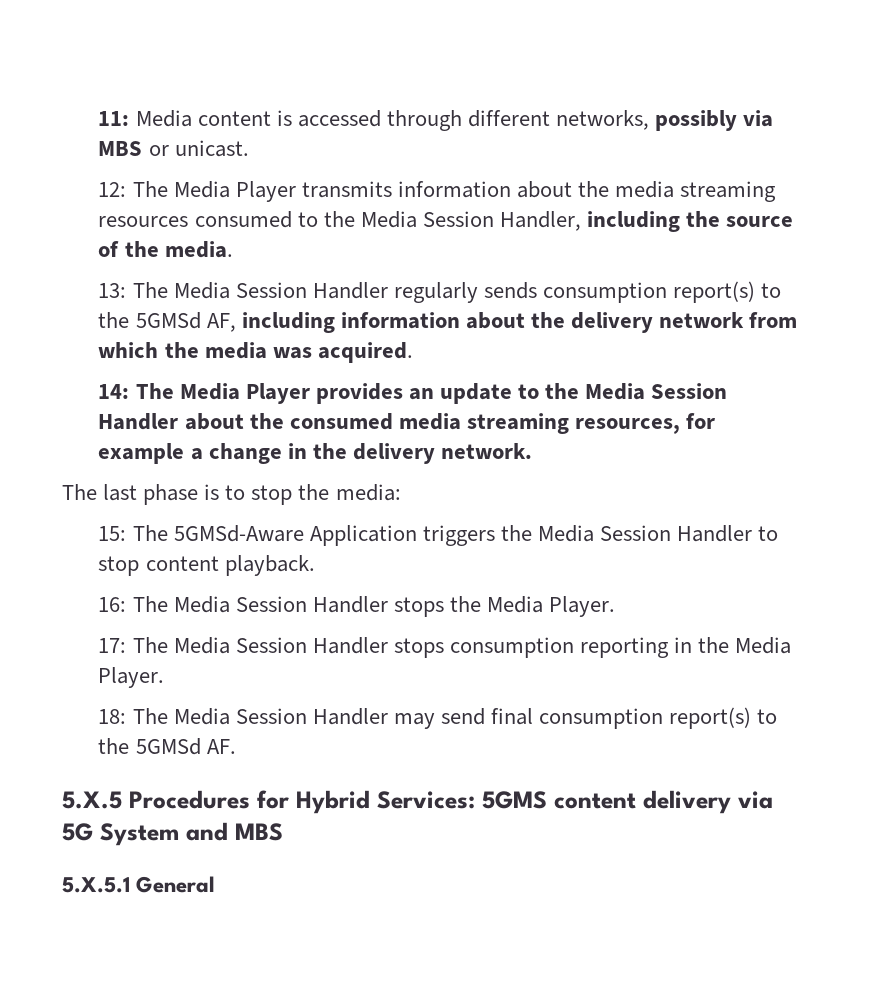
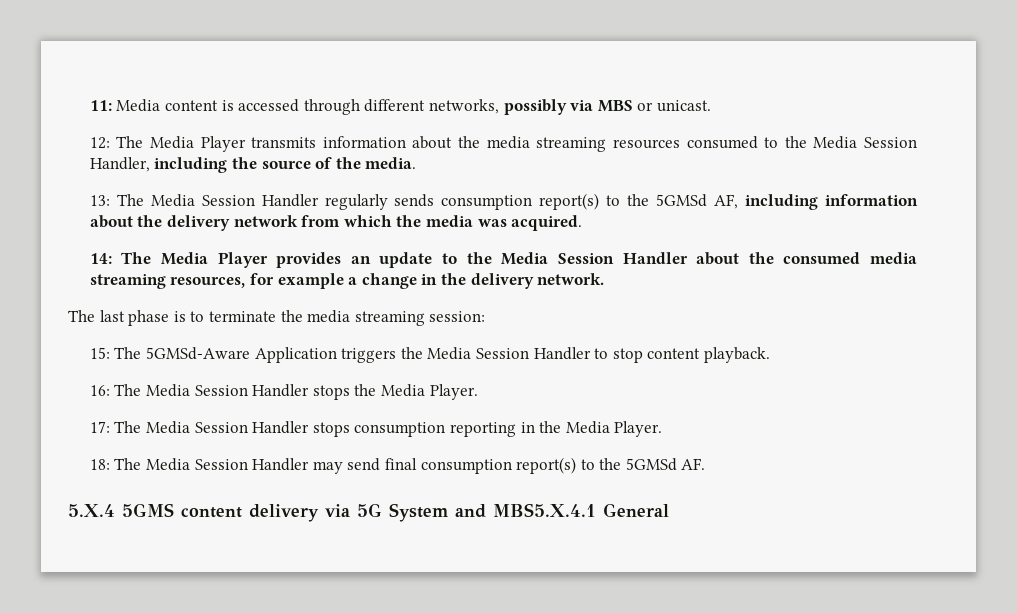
- The last phase is to stop the media:
+ The last phase is to terminate the media streaming session:
- 5.X.5 Procedures for Hybrid Services: 5GMS content delivery via 5G System and MBS
- 5.X.5.1 General
+ 5.X.4 5GMS content delivery via 5G System and MBS5.X.4.1 General

